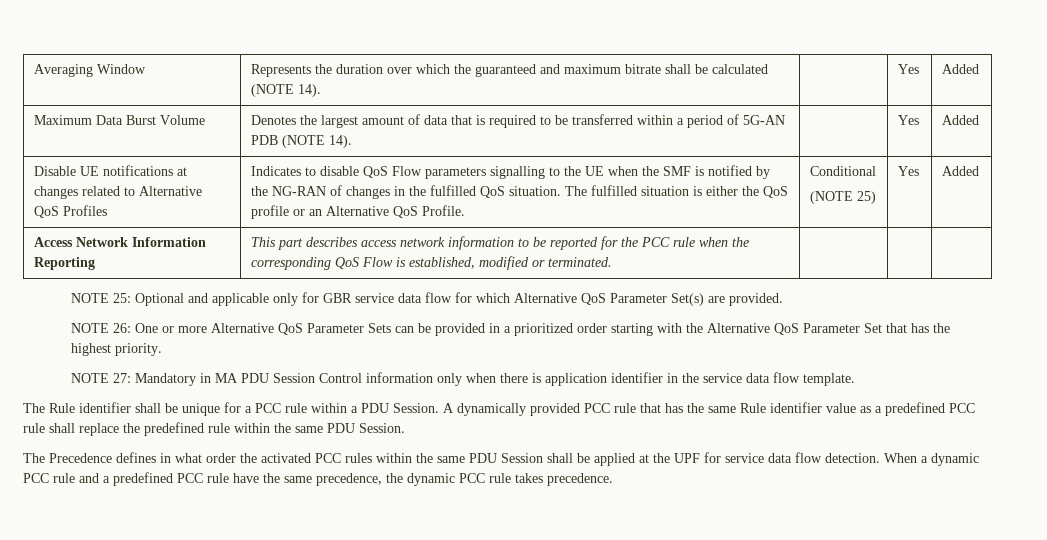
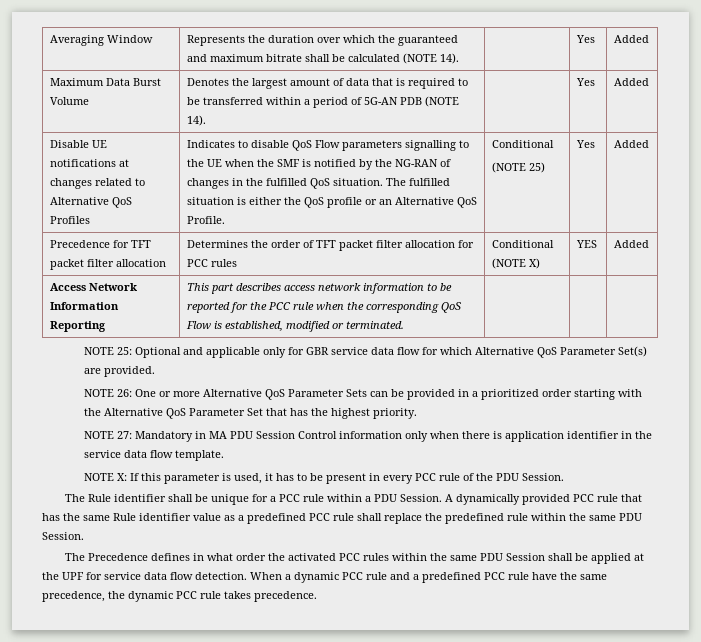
+ Precedence for TFT packet filter allocation | Determines the order of TFT packet filter allocation for PCC rules | Conditional (NOTE X) | YES | Added
+ NOTE X: If this parameter is used, it has to be present in every PCC rule of the PDU Session.

